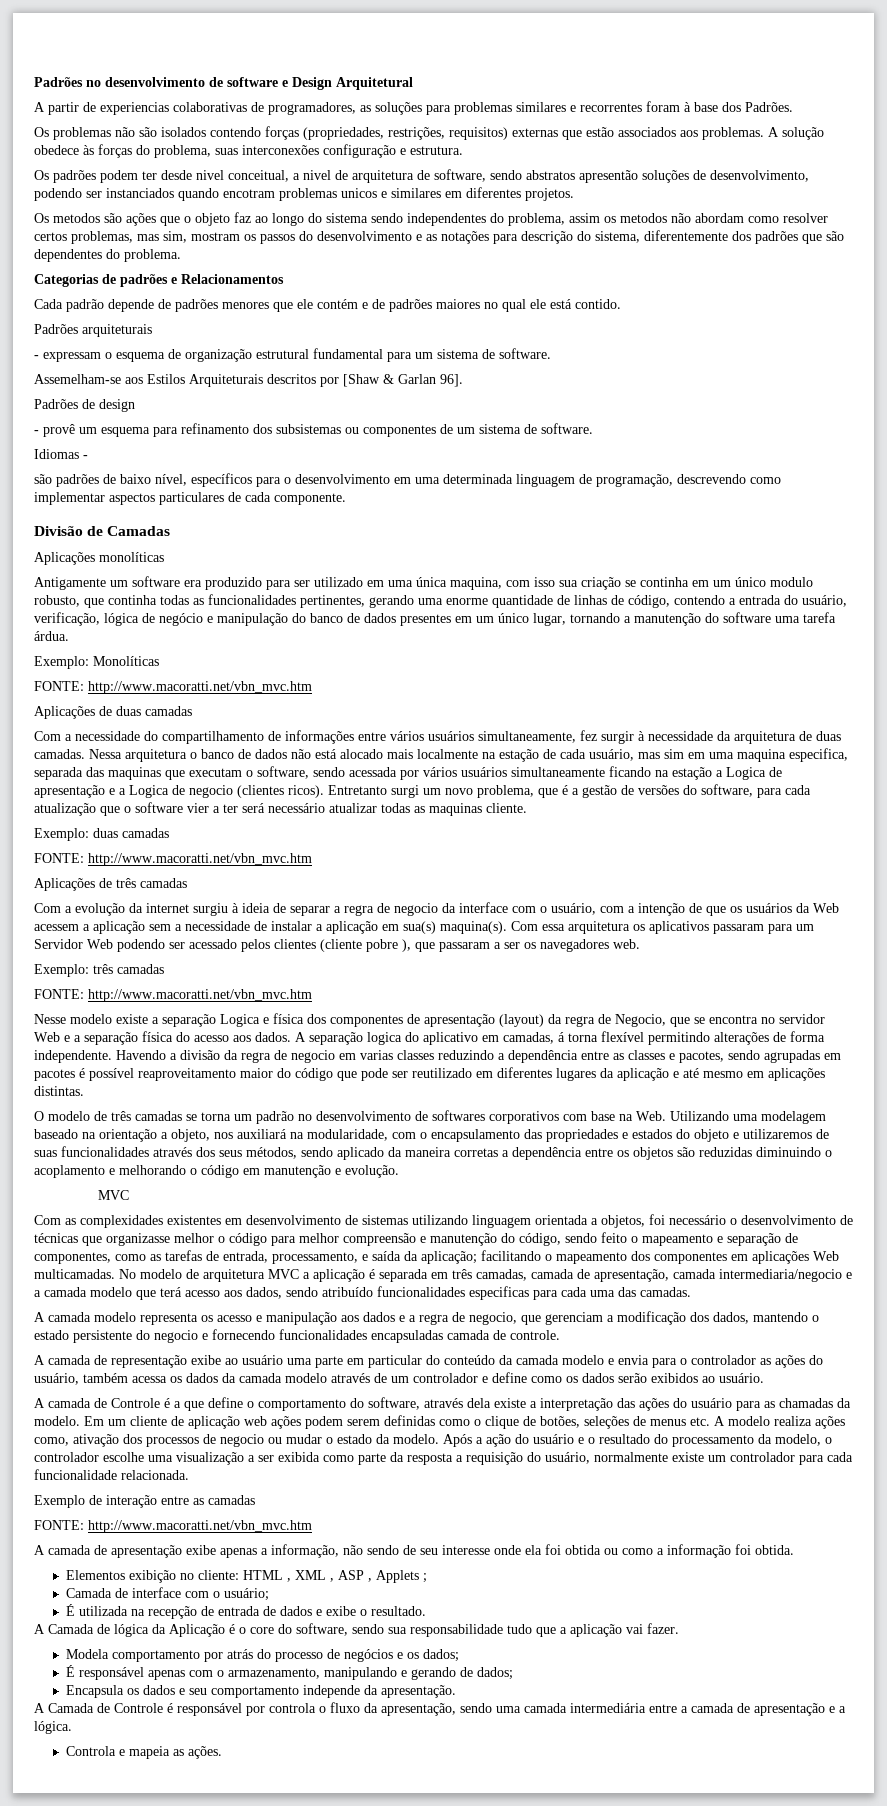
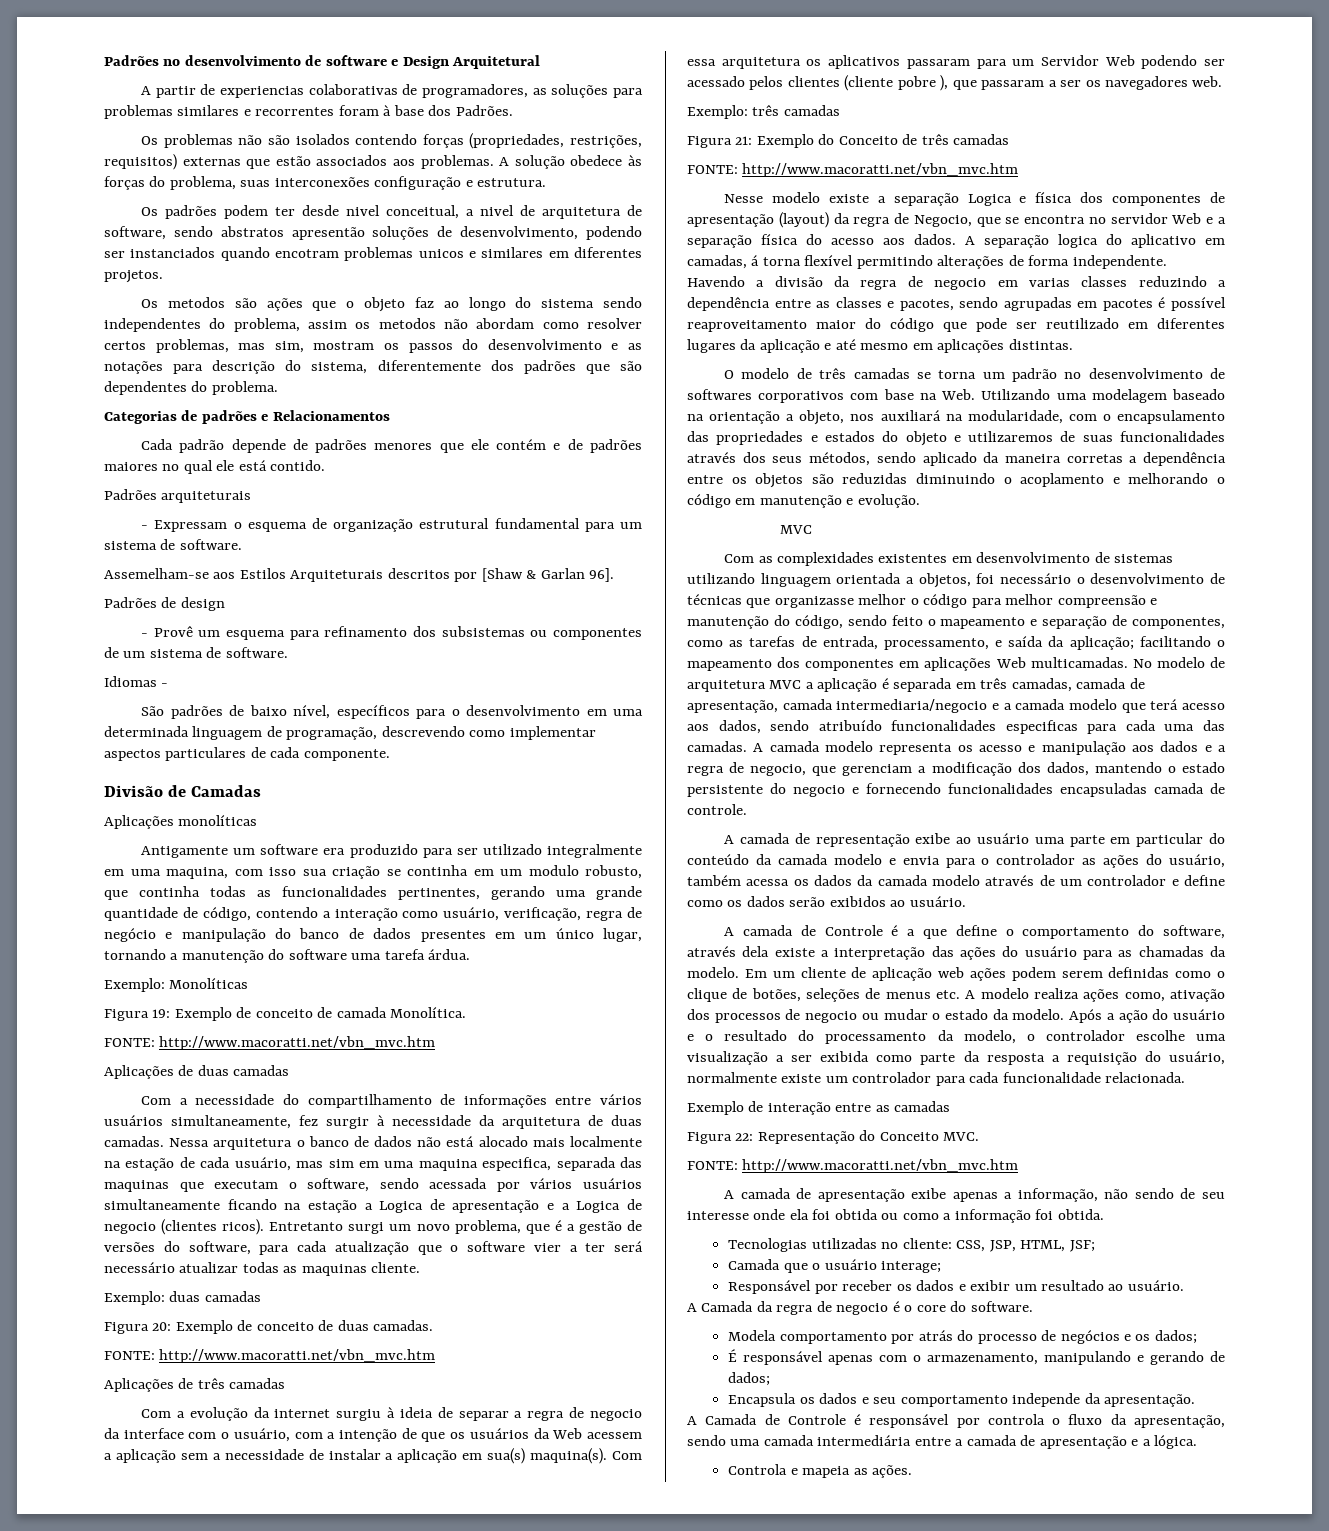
- - expressam o esquema de organização estrutural fundamental para um sistema de software.
+ - Expressam o esquema de organização estrutural fundamental para um sistema de software.
- - provê um esquema para refinamento dos subsistemas ou componentes de um sistema de software.
+ - Provê um esquema para refinamento dos subsistemas ou componentes de um sistema de software.
- são padrões de baixo nível, específicos para o desenvolvimento em uma determinada linguagem de programação, descrevendo como implementar aspectos particulares de cada componente.
+ São padrões de baixo nível, específicos para o desenvolvimento em uma determinada linguagem de programação, descrevendo como implementar aspectos particulares de cada componente.
- Antigamente um software era produzido para ser utilizado em uma única maquina, com isso sua criação se continha em um único modulo robusto, que continha todas as funcionalidades pertinentes, gerando uma enorme quantidade de linhas de código, contendo a entrada do usuário, verificação, lógica de negócio e manipulação do banco de dados presentes em um único lugar, tornando a manutenção do software uma tarefa árdua.
+ Antigamente um software era produzido para ser utilizado integralmente em uma maquina, com isso sua criação se continha em um modulo robusto, que continha todas as funcionalidades pertinentes, gerando uma grande quantidade de código, contendo a interação como usuário, verificação, regra de negócio e manipulação do banco de dados presentes em um único lugar, tornando a manutenção do software uma tarefa árdua.
+ Figura 19: Exemplo de conceito de camada Monolítica.
+ Figura 20: Exemplo de conceito de duas camadas.
+ Figura 21: Exemplo do Conceito de três camadas
- No modelo de arquitetura MVC a aplicação é separada em três camadas, camada de apresentação, camada intermediaria/negocio e a camada modelo que terá acesso aos dados, sendo atribuído funcionalidades especificas para cada uma das camadas.
- A camada modelo representa os acesso e manipulação aos dados e a regra de negocio, que gerenciam a modificação dos dados, mantendo o estado persistente do negocio e fornecendo funcionalidades encapsuladas camada de controle.
+ No modelo de arquitetura MVC a aplicação é separada em três camadas, camada de apresentação, camada intermediaria/negocio e a camada modelo que terá acesso aos dados, sendo atribuído funcionalidades especificas para cada uma das camadas. A camada modelo representa os acesso e manipulação aos dados e a regra de negocio, que gerenciam a modificação dos dados, mantendo o estado persistente do negocio e fornecendo funcionalidades encapsuladas camada de controle.
+ Figura 22: Representação do Conceito MVC.
- Elementos exibição no cliente: HTML , XML , ASP , Applets ;
- Camada de interface com o usuário;
- É utilizada na recepção de entrada de dados e exibe o resultado.
- A Camada de lógica da Aplicação é o core do software, sendo sua responsabilidade tudo que a aplicação vai fazer.
+ Tecnologias utilizadas no cliente: CSS, JSP, HTML, JSF;
+ Camada que o usuário interage;
+ Responsável por receber os dados e exibir um resultado ao usuário.
+ A Camada da regra de negocio é o core do software.

